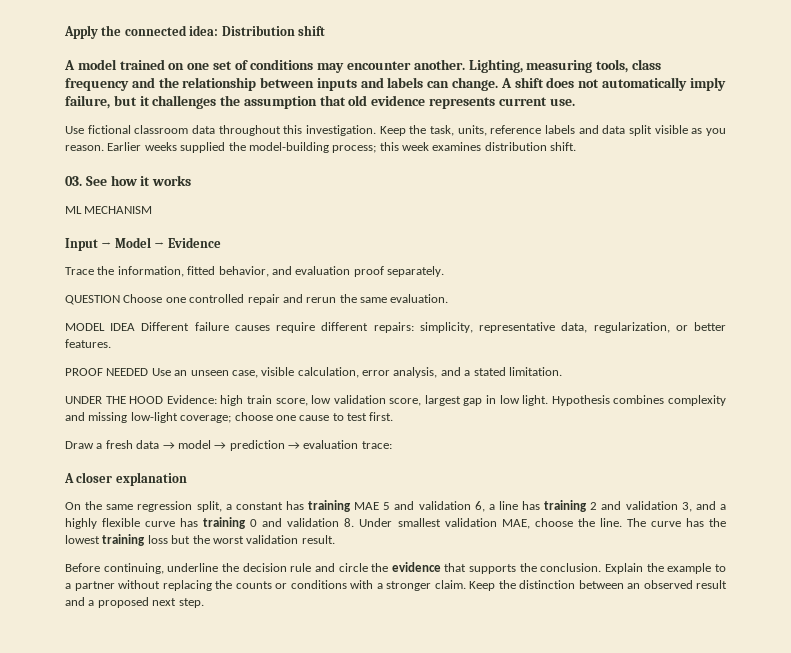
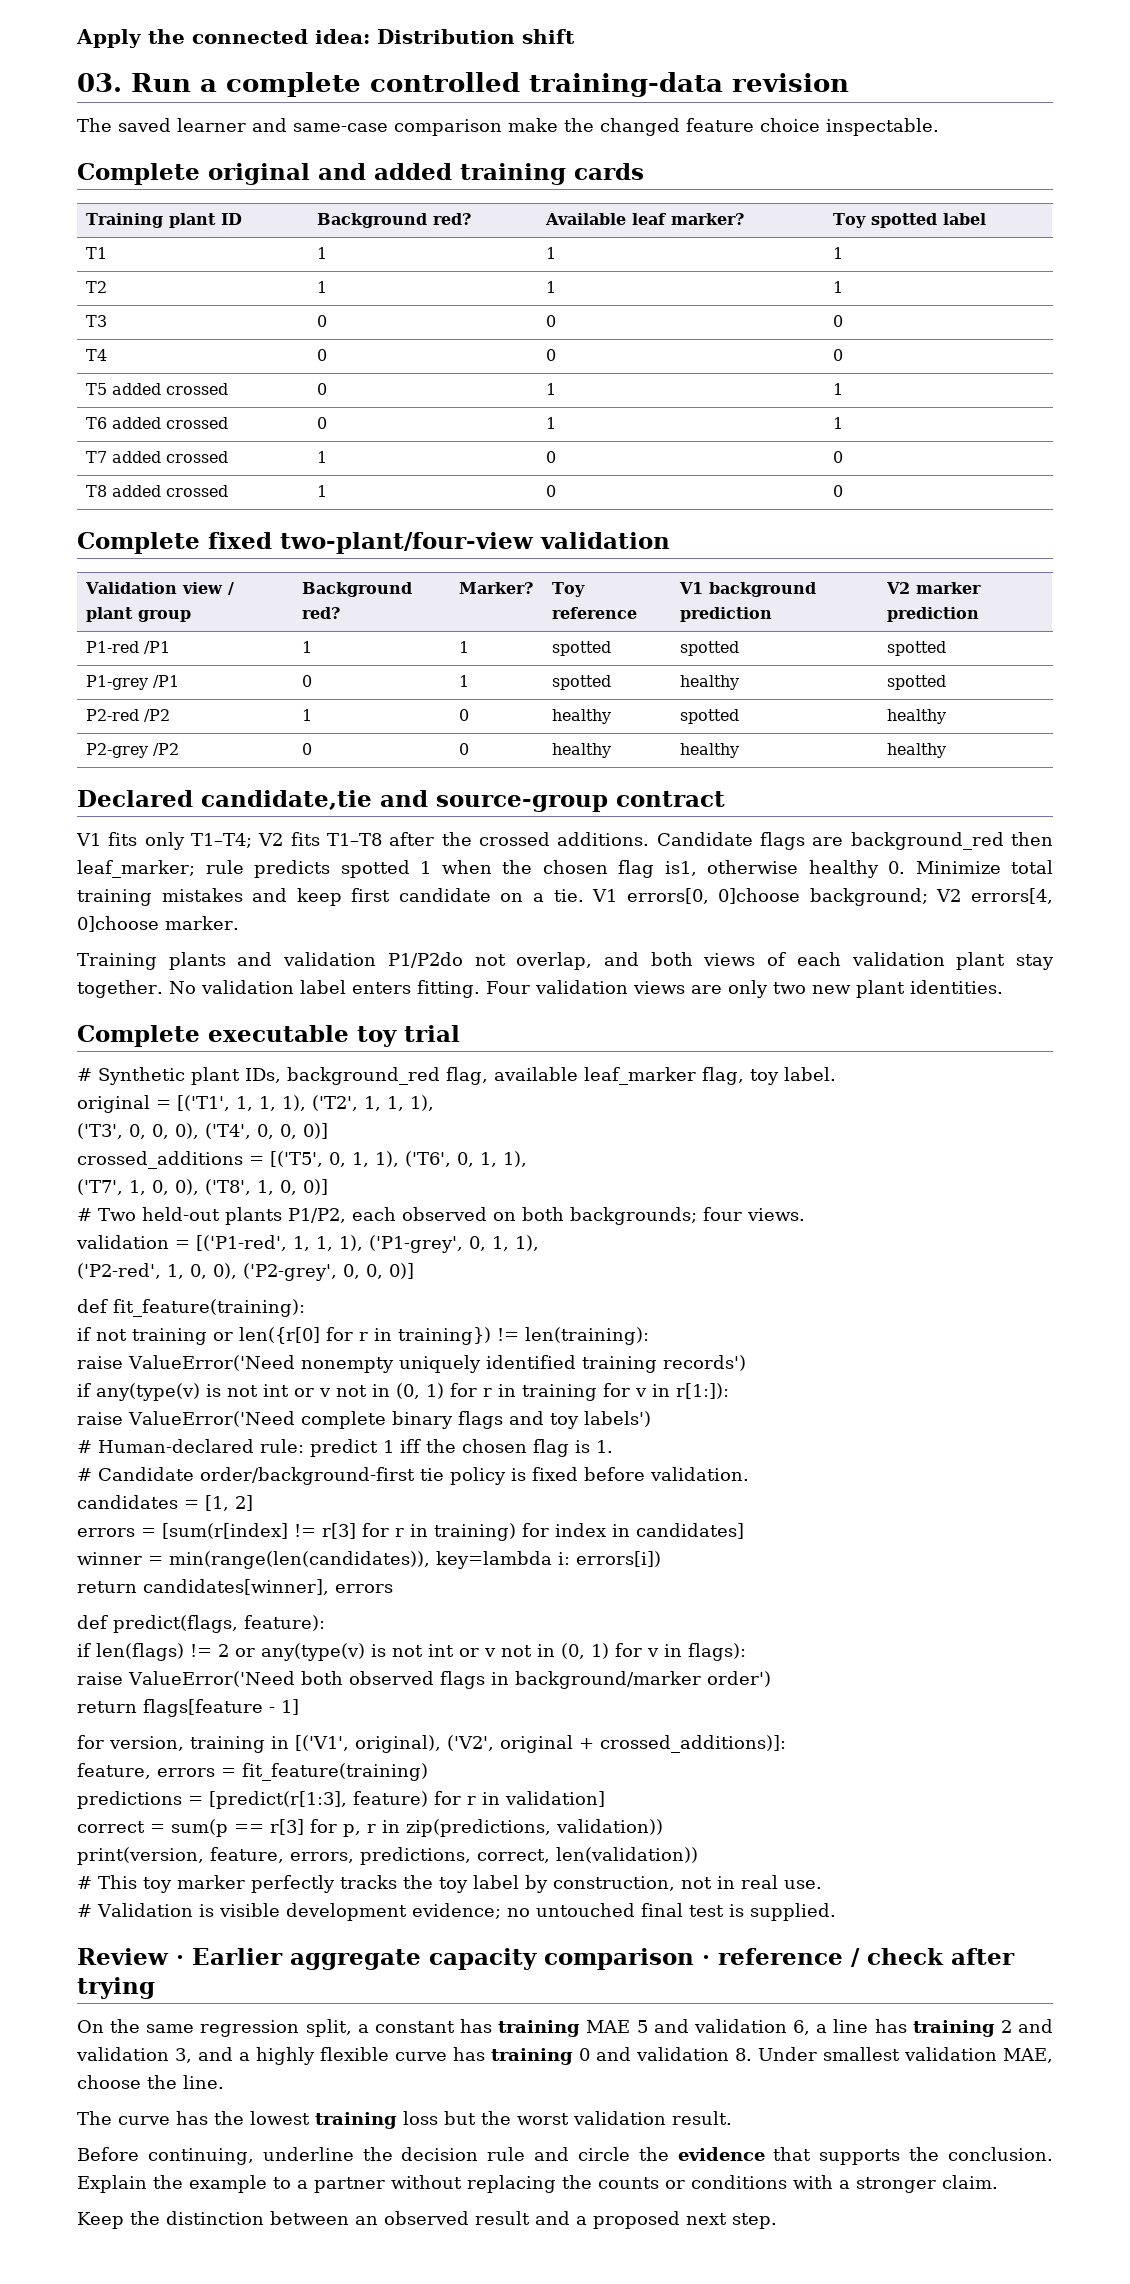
- A model trained on one set of conditions may encounter another. Lighting, measuring tools, class frequency and the relationship between inputs and labels can change. A shift does not automatically imply failure, but it challenges the assumption that old evidence represents current use.
- Use fictional classroom data throughout this investigation. Keep the task, units, reference labels and data split visible as you reason. Earlier weeks supplied the model-building process; this week examines distribution shift.
- 03. See how it works
- ML MECHANISM
- Input → Model → Evidence
- Trace the information, fitted behavior, and evaluation proof separately.
- QUESTION Choose one controlled repair and rerun the same evaluation.
- MODEL IDEA Different failure causes require different repairs: simplicity, representative data, regularization, or better features.
- PROOF NEEDED Use an unseen case, visible calculation, error analysis, and a stated limitation.
- UNDER THE HOOD Evidence: high train score, low validation score, largest gap in low light. Hypothesis combines complexity and missing low-light coverage; choose one cause to test first.
- Draw a fresh data → model → prediction → evaluation trace:
- A closer explanation
+ 03. Run a complete controlled training-data revision
+ The saved learner and same-case comparison make the changed feature choice inspectable.
+ Complete original and added training cards
+ Training plant ID | Background red? | Available leaf marker? | Toy spotted label
+ T1 | 1 | 1 | 1
+ T2 | 1 | 1 | 1
+ T3 | 0 | 0 | 0
+ T4 | 0 | 0 | 0
+ T5 added crossed | 0 | 1 | 1
+ T6 added crossed | 0 | 1 | 1
+ T7 added crossed | 1 | 0 | 0
+ T8 added crossed | 1 | 0 | 0
+ Complete fixed two-plant/four-view validation
+ Validation view / plant group | Background red? | Marker? | Toy reference | V1 background prediction | V2 marker prediction
+ P1-red /P1 | 1 | 1 | spotted | spotted | spotted
+ P1-grey /P1 | 0 | 1 | spotted | healthy | spotted
+ P2-red /P2 | 1 | 0 | healthy | spotted | healthy
+ P2-grey /P2 | 0 | 0 | healthy | healthy | healthy
+ Declared candidate,tie and source-group contract
+ V1 fits only T1–T4; V2 fits T1–T8 after the crossed additions. Candidate flags are background_red then leaf_marker; rule predicts spotted 1 when the chosen flag is1, otherwise healthy 0. Minimize total training mistakes and keep first candidate on a tie. V1 errors[0, 0]choose background; V2 errors[4, 0]choose marker.
+ Training plants and validation P1/P2do not overlap, and both views of each validation plant stay together. No validation label enters fitting. Four validation views are only two new plant identities.
+ Complete executable toy trial
+ # Synthetic plant IDs, background_red flag, available leaf_marker flag, toy label.
+ original = [('T1', 1, 1, 1), ('T2', 1, 1, 1),
+ ('T3', 0, 0, 0), ('T4', 0, 0, 0)]
+ crossed_additions = [('T5', 0, 1, 1), ('T6', 0, 1, 1),
+ ('T7', 1, 0, 0), ('T8', 1, 0, 0)]
+ # Two held-out plants P1/P2, each observed on both backgrounds; four views.
+ validation = [('P1-red', 1, 1, 1), ('P1-grey', 0, 1, 1),
+ ('P2-red', 1, 0, 0), ('P2-grey', 0, 0, 0)]
+ def fit_feature(training):
+ if not training or len({r[0] for r in training}) != len(training):
+ raise ValueError('Need nonempty uniquely identified training records')
+ if any(type(v) is not int or v not in (0, 1) for r in training for v in r[1:]):
+ raise ValueError('Need complete binary flags and toy labels')
+ # Human-declared rule: predict 1 iff the chosen flag is 1.
+ # Candidate order/background-first tie policy is fixed before validation.
+ candidates = [1, 2]
+ errors = [sum(r[index] != r[3] for r in training) for index in candidates]
+ winner = min(range(len(candidates)), key=lambda i: errors[i])
+ return candidates[winner], errors
+ def predict(flags, feature):
+ if len(flags) != 2 or any(type(v) is not int or v not in (0, 1) for v in flags):
+ raise ValueError('Need both observed flags in background/marker order')
+ return flags[feature - 1]
+ for version, training in [('V1', original), ('V2', original + crossed_additions)]:
+ feature, errors = fit_feature(training)
+ predictions = [predict(r[1:3], feature) for r in validation]
+ correct = sum(p == r[3] for p, r in zip(predictions, validation))
+ print(version, feature, errors, predictions, correct, len(validation))
+ # This toy marker perfectly tracks the toy label by construction, not in real use.
+ # Validation is visible development evidence; no untouched final test is supplied.
+ Review · Earlier aggregate capacity comparison · reference / check after trying
- On the same regression split, a constant has training MAE 5 and validation 6, a line has training 2 and validation 3, and a highly flexible curve has training 0 and validation 8. Under smallest validation MAE, choose the line. The curve has the lowest training loss but the worst validation result.
+ On the same regression split, a constant has training MAE 5 and validation 6, a line has training 2 and validation 3, and a highly flexible curve has training 0 and validation 8. Under smallest validation MAE, choose the line.
+ The curve has the lowest training loss but the worst validation result.
- Explain the example to a partner without replacing the counts or conditions with a stronger claim. Keep the distinction between an observed result and a proposed next step.
+ Explain the example to a partner without replacing the counts or conditions with a stronger claim.
+ Keep the distinction between an observed result and a proposed next step.

